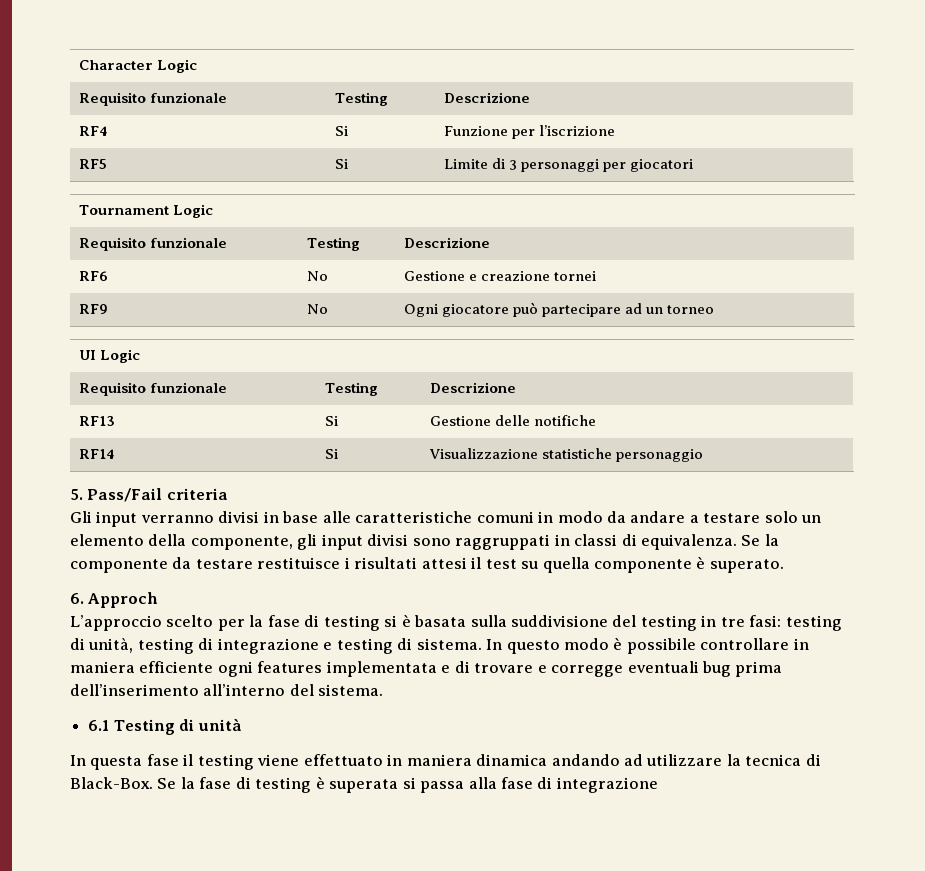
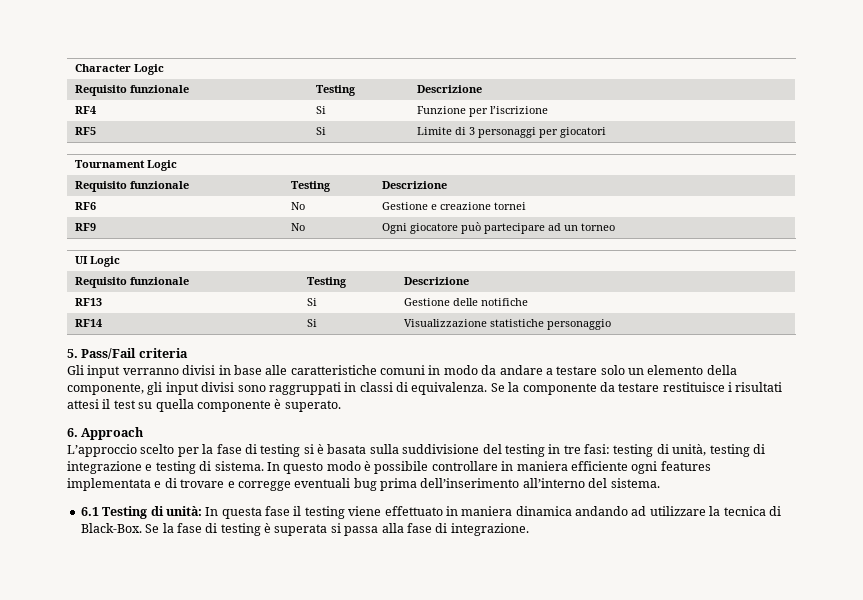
- 6. Approch
+ 6. Approach
- 6.1 Testing di unità
- In questa fase il testing viene effettuato in maniera dinamica andando ad utilizzare la tecnica di Black-Box.
+ 6.1 Testing di unità: In questa fase il testing viene effettuato in maniera dinamica andando ad utilizzare la tecnica di Black-Box.
- Se la fase di testing è superata si passa alla fase di integrazione
+ Se la fase di testing è superata si passa alla fase di integrazione.

